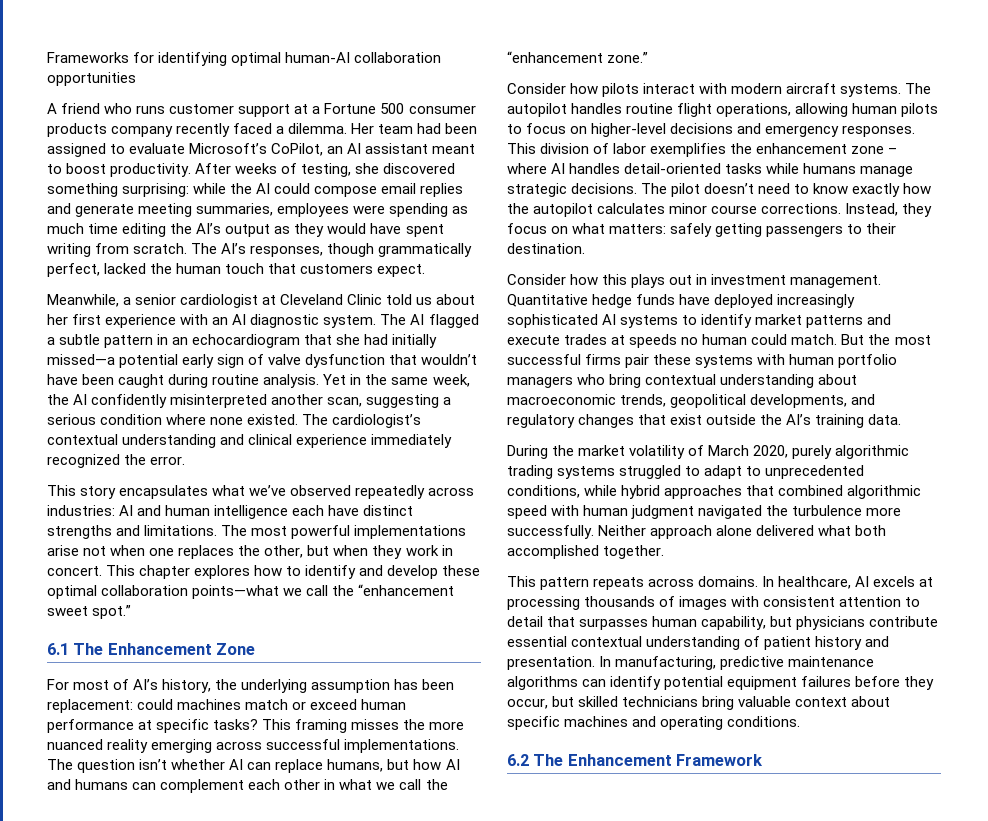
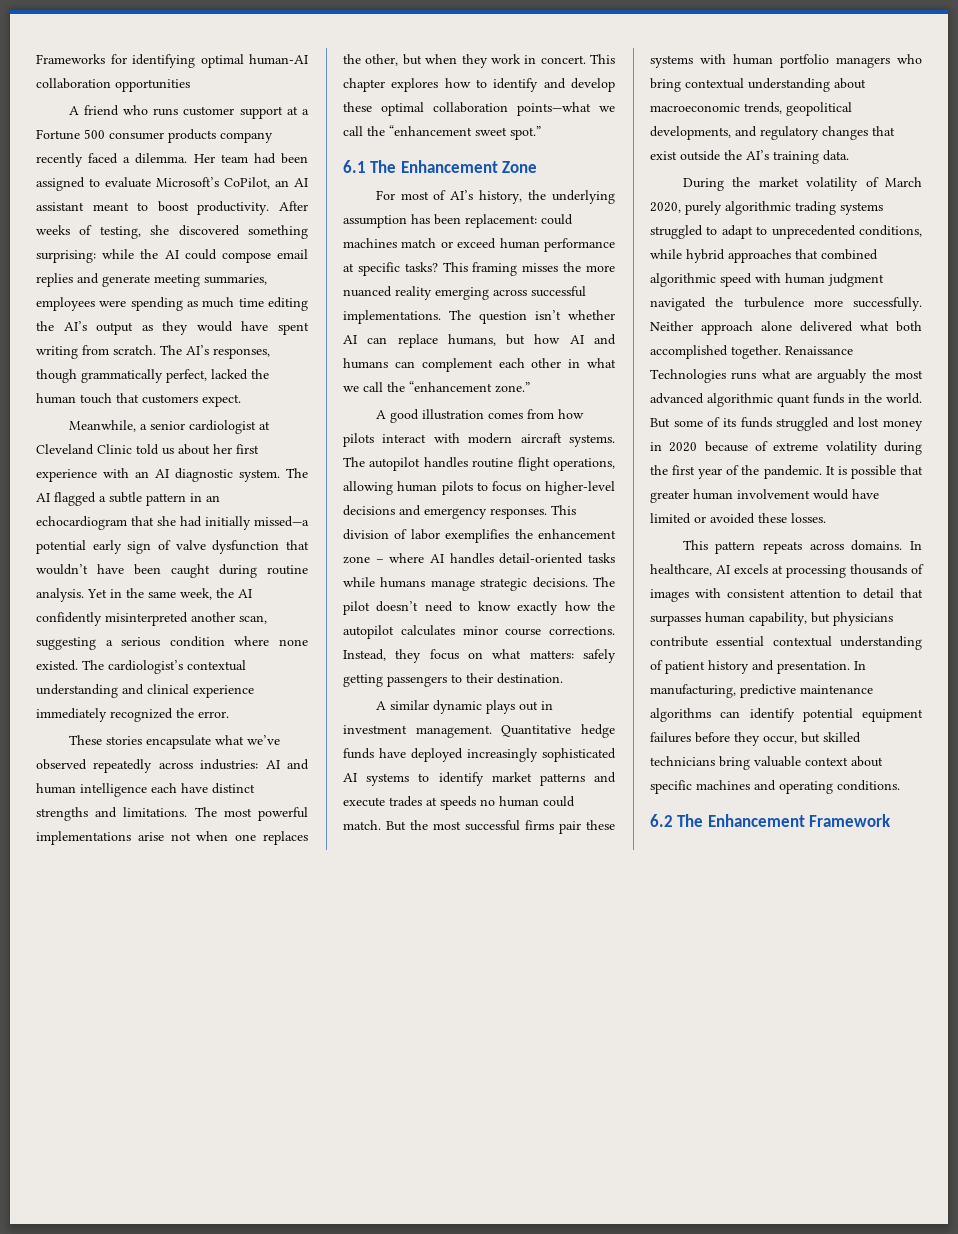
- This story encapsulates what we’ve observed repeatedly across industries: AI and human intelligence each have distinct strengths and limitations.
+ These stories encapsulate what we’ve observed repeatedly across industries: AI and human intelligence each have distinct strengths and limitations.
- Consider how pilots interact with modern aircraft systems.
+ A good illustration comes from how pilots interact with modern aircraft systems.
- Consider how this plays out in investment management.
+ A similar dynamic plays out in investment management.
+ Renaissance Technologies runs what are arguably the most advanced algorithmic quant funds in the world. But some of its funds struggled and lost money in 2020 because of extreme volatility during the first year of the pandemic. It is possible that greater human involvement would have limited or avoided these losses.

